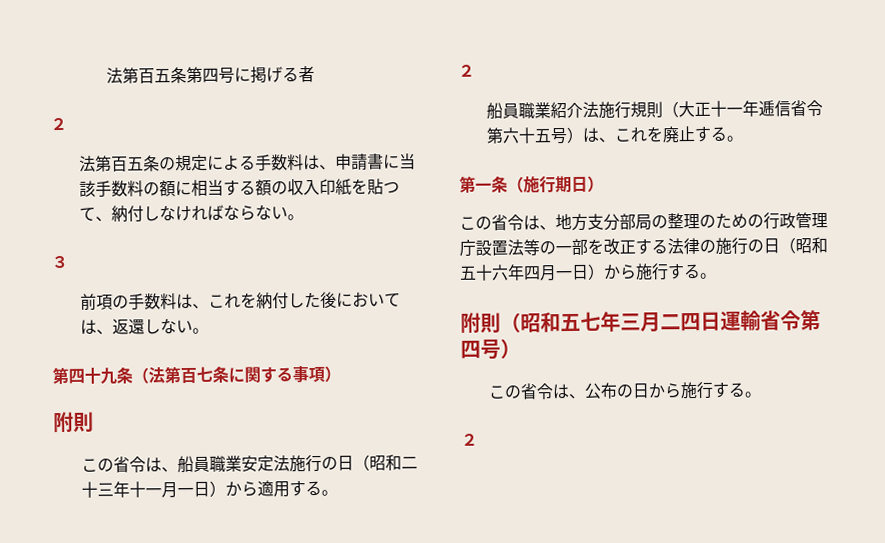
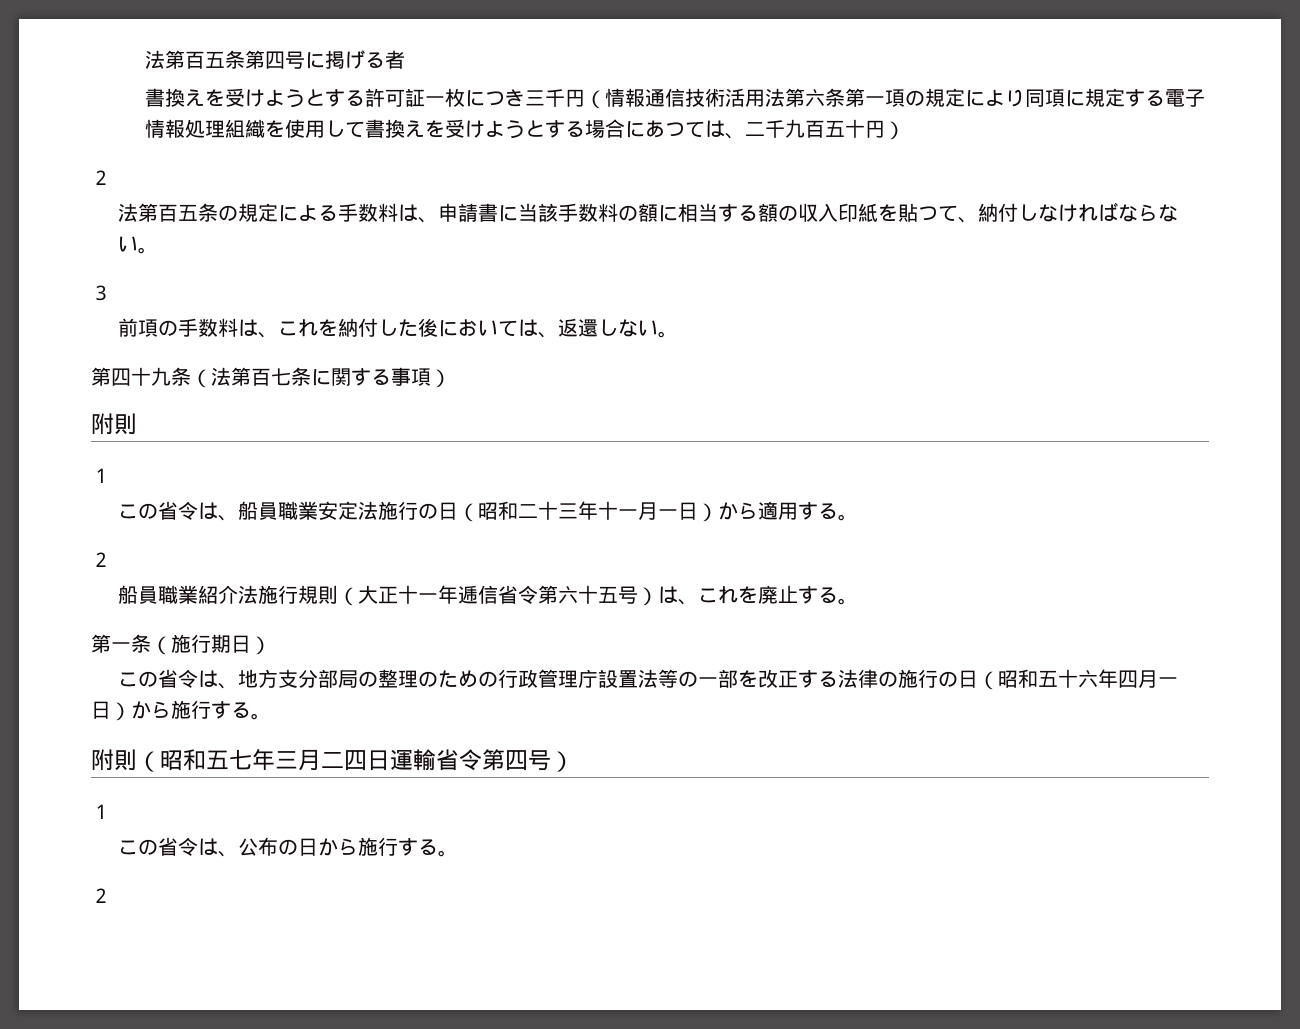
+ 書換えを受けようとする許可証一枚につき三千円（情報通信技術活用法第六条第一項の規定により同項に規定する電子情報処理組織を使用して書換えを受けようとする場合にあつては、二千九百五十円）
  第四十九条（法第百七条に関する事項）
  附則
+ １
  附則（昭和五七年三月二四日運輸省令第四号）
+ １

